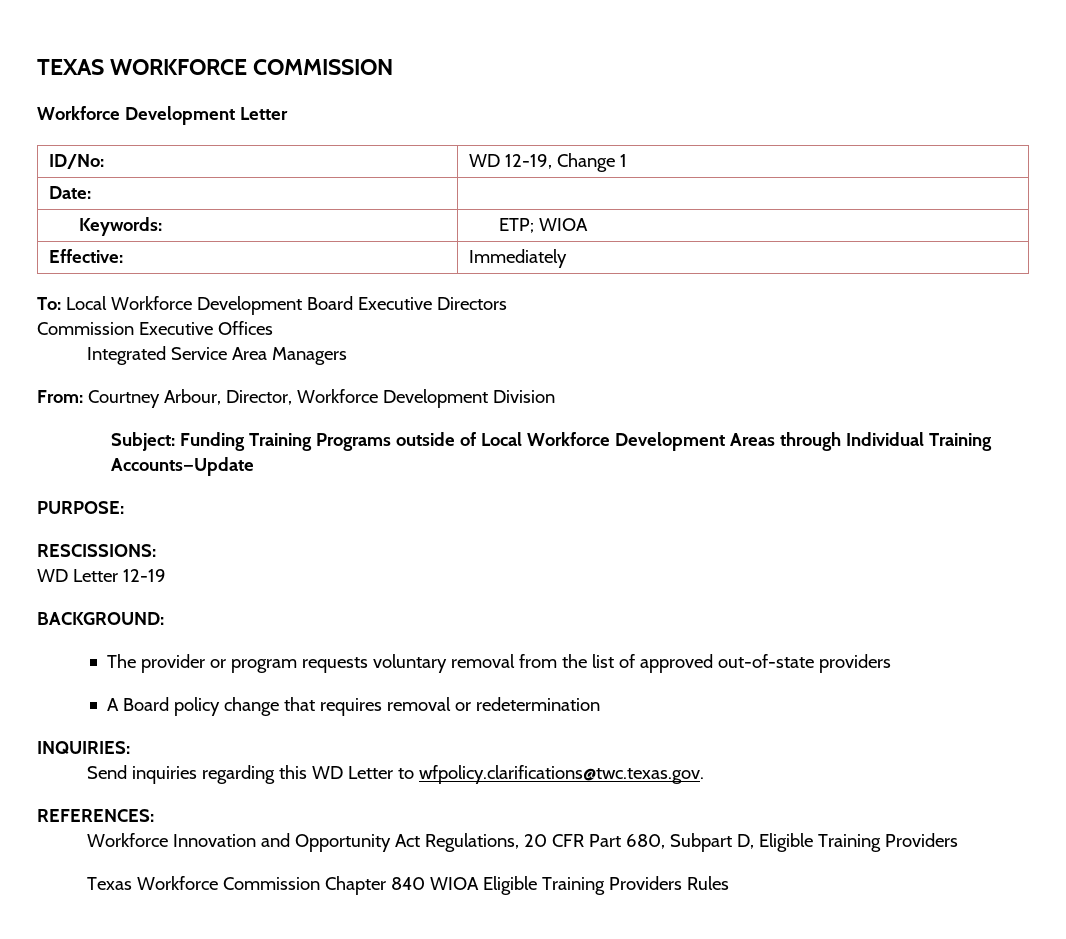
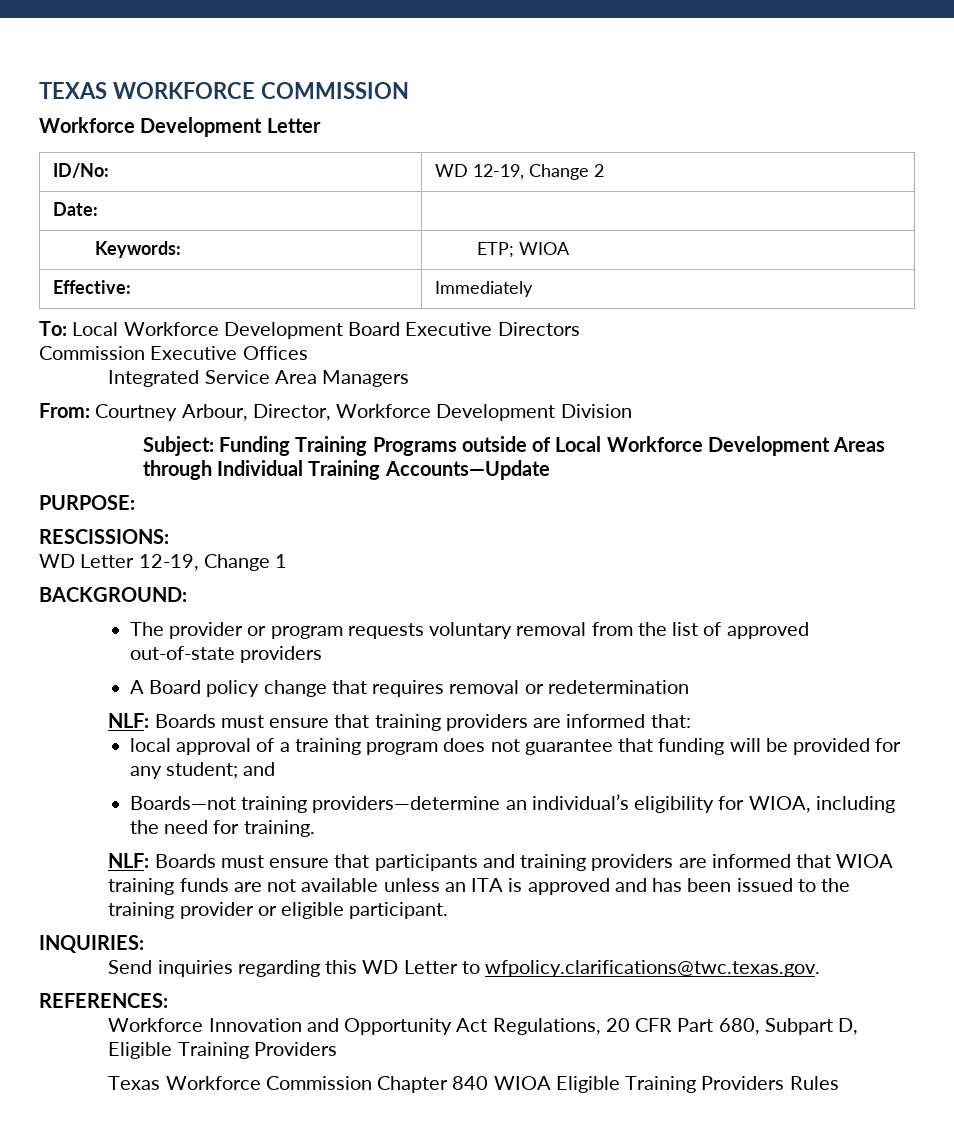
- ID/No: | WD 12-19, Change 1
+ ID/No: | WD 12-19, Change 2
- WD Letter 12-19
+ WD Letter 12-19, Change 1
+ NLF: Boards must ensure that training providers are informed that:
+ local approval of a training program does not guarantee that funding will be provided for any student; and
+ Boards—not training providers—determine an individual’s eligibility for WIOA, including the need for training.
+ NLF: Boards must ensure that participants and training providers are informed that WIOA training funds are not available unless an ITA is approved and has been issued to the training provider or eligible participant.

